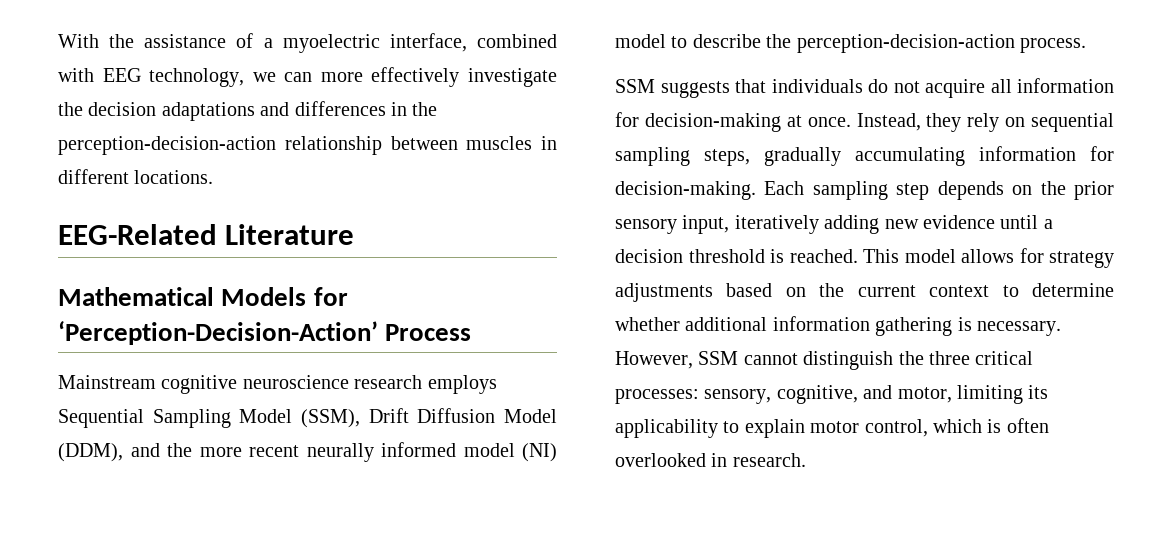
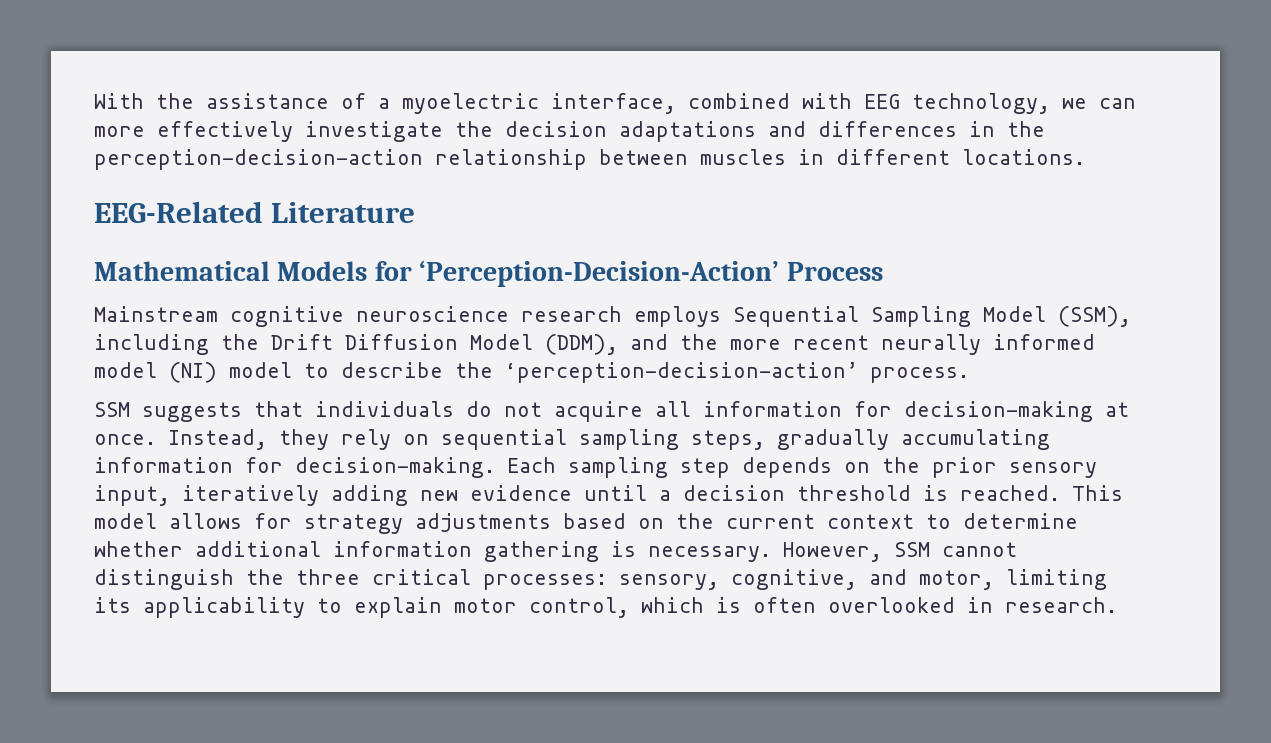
- Mainstream cognitive neuroscience research employs Sequential Sampling Model (SSM), Drift Diffusion Model (DDM), and the more recent neurally informed model (NI) model to describe the perception-decision-action process.
+ Mainstream cognitive neuroscience research employs Sequential Sampling Model (SSM), including the Drift Diffusion Model (DDM), and the more recent neurally informed model (NI) model to describe the ‘perception-decision-action’ process.

